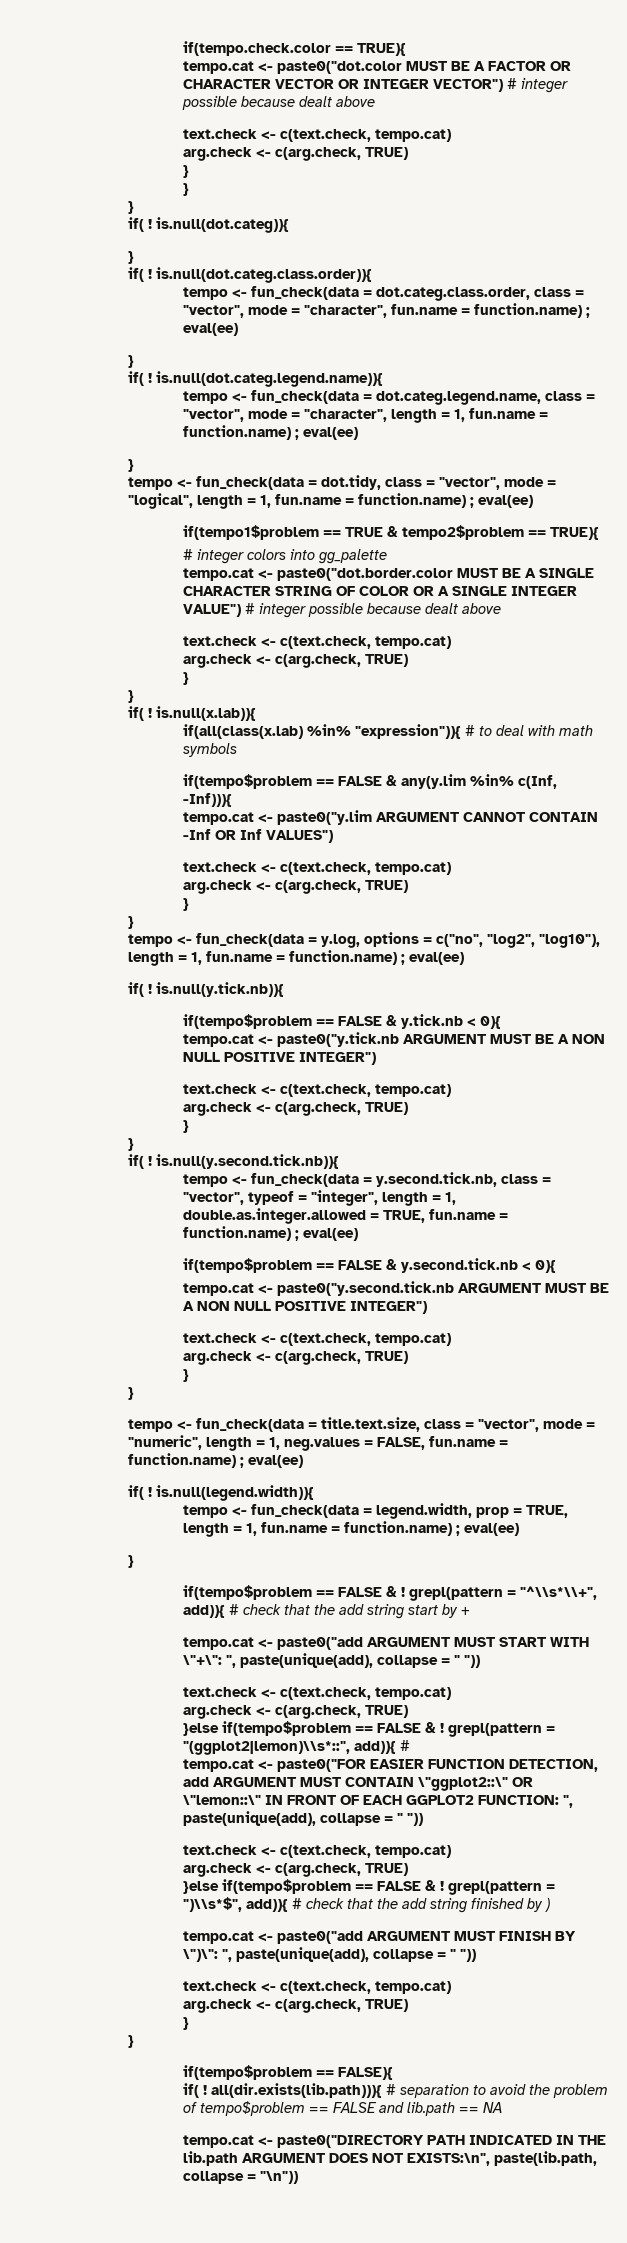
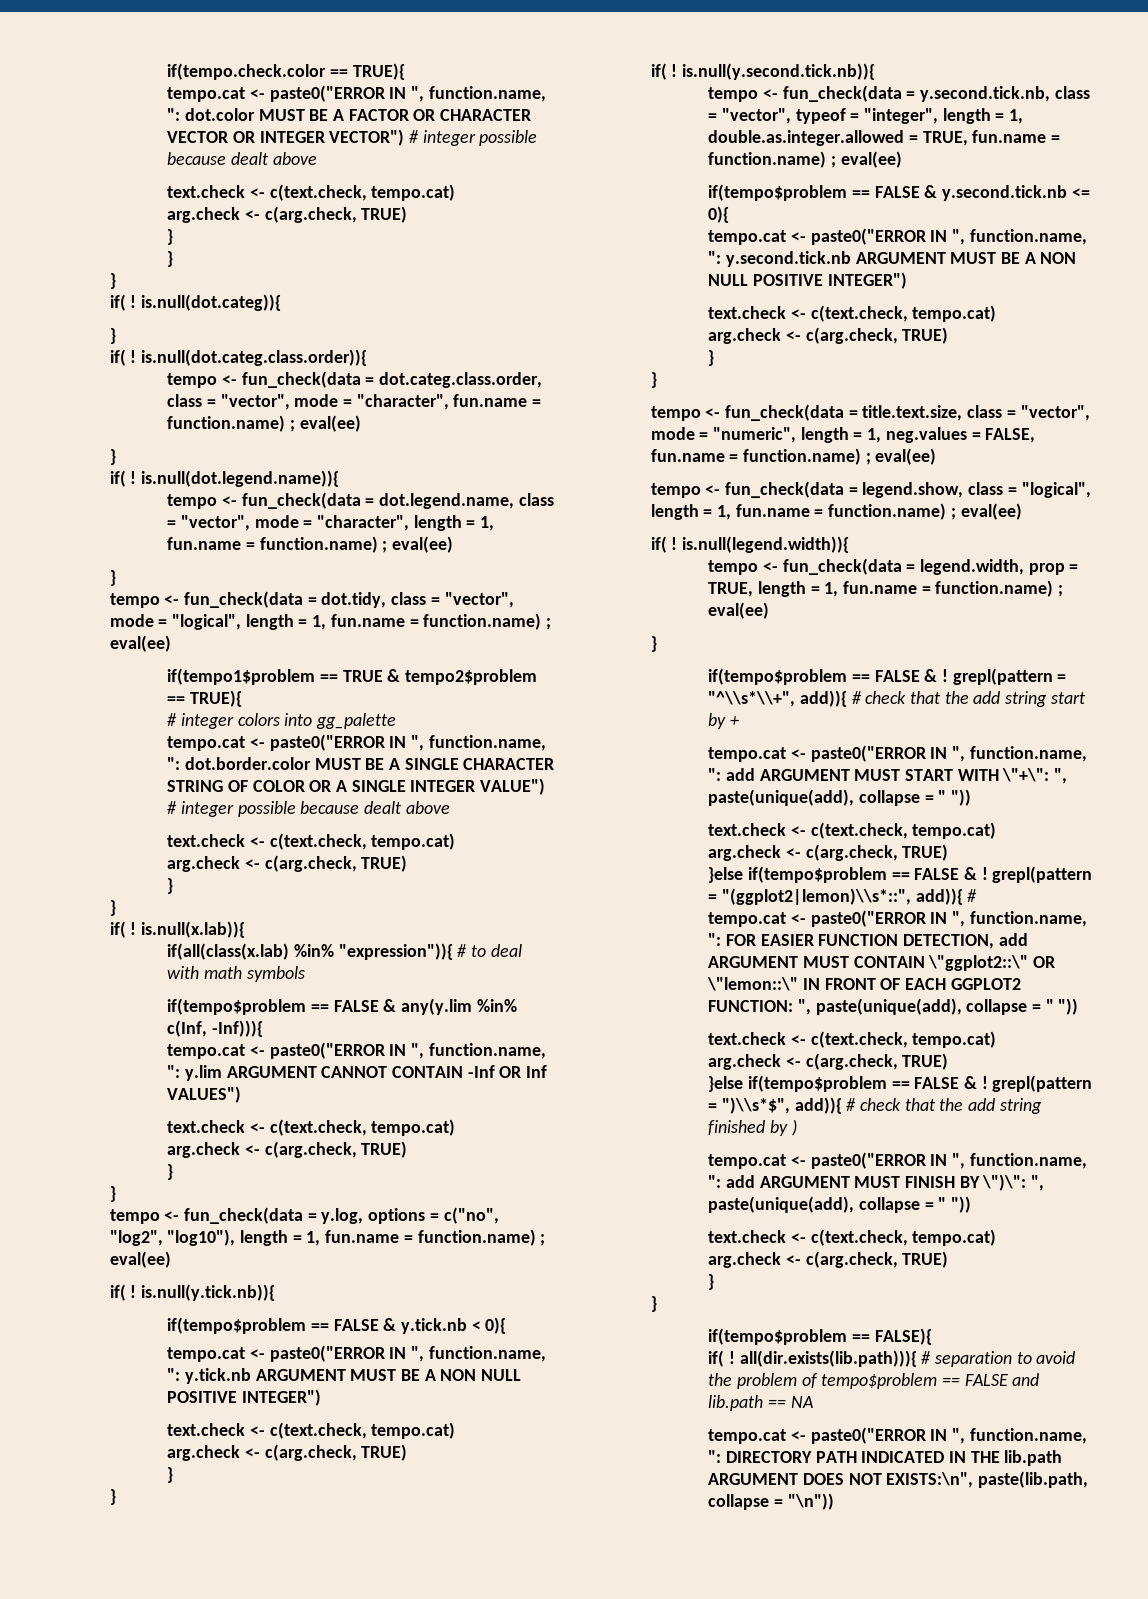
- tempo.cat <- paste0("dot.color MUST BE A FACTOR OR CHARACTER VECTOR OR INTEGER VECTOR") # integer possible because dealt above
+ tempo.cat <- paste0("ERROR IN ", function.name, ": dot.color MUST BE A FACTOR OR CHARACTER VECTOR OR INTEGER VECTOR") # integer possible because dealt above
- if( ! is.null(dot.categ.legend.name)){
- tempo <- fun_check(data = dot.categ.legend.name, class = "vector", mode = "character", length = 1, fun.name = function.name) ; eval(ee)
+ if( ! is.null(dot.legend.name)){
+ tempo <- fun_check(data = dot.legend.name, class = "vector", mode = "character", length = 1, fun.name = function.name) ; eval(ee)
- tempo.cat <- paste0("dot.border.color MUST BE A SINGLE CHARACTER STRING OF COLOR OR A SINGLE INTEGER VALUE") # integer possible because dealt above
+ tempo.cat <- paste0("ERROR IN ", function.name, ": dot.border.color MUST BE A SINGLE CHARACTER STRING OF COLOR OR A SINGLE INTEGER VALUE") # integer possible because dealt above
- tempo.cat <- paste0("y.lim ARGUMENT CANNOT CONTAIN -Inf OR Inf VALUES")
+ tempo.cat <- paste0("ERROR IN ", function.name, ": y.lim ARGUMENT CANNOT CONTAIN -Inf OR Inf VALUES")
- tempo.cat <- paste0("y.tick.nb ARGUMENT MUST BE A NON NULL POSITIVE INTEGER")
+ tempo.cat <- paste0("ERROR IN ", function.name, ": y.tick.nb ARGUMENT MUST BE A NON NULL POSITIVE INTEGER")
- if(tempo$problem == FALSE & y.second.tick.nb < 0){
- tempo.cat <- paste0("y.second.tick.nb ARGUMENT MUST BE A NON NULL POSITIVE INTEGER")
+ if(tempo$problem == FALSE & y.second.tick.nb <= 0){
+ tempo.cat <- paste0("ERROR IN ", function.name, ": y.second.tick.nb ARGUMENT MUST BE A NON NULL POSITIVE INTEGER")
+ tempo <- fun_check(data = legend.show, class = "logical", length = 1, fun.name = function.name) ; eval(ee)
- tempo.cat <- paste0("add ARGUMENT MUST START WITH \"+\": ", paste(unique(add), collapse = " "))
+ tempo.cat <- paste0("ERROR IN ", function.name, ": add ARGUMENT MUST START WITH \"+\": ", paste(unique(add), collapse = " "))
- tempo.cat <- paste0("FOR EASIER FUNCTION DETECTION, add ARGUMENT MUST CONTAIN \"ggplot2::\" OR \"lemon::\" IN FRONT OF EACH GGPLOT2 FUNCTION: ", paste(unique(add), collapse = " "))
+ tempo.cat <- paste0("ERROR IN ", function.name, ": FOR EASIER FUNCTION DETECTION, add ARGUMENT MUST CONTAIN \"ggplot2::\" OR \"lemon::\" IN FRONT OF EACH GGPLOT2 FUNCTION: ", paste(unique(add), collapse = " "))
- tempo.cat <- paste0("add ARGUMENT MUST FINISH BY \")\": ", paste(unique(add), collapse = " "))
+ tempo.cat <- paste0("ERROR IN ", function.name, ": add ARGUMENT MUST FINISH BY \")\": ", paste(unique(add), collapse = " "))
- tempo.cat <- paste0("DIRECTORY PATH INDICATED IN THE lib.path ARGUMENT DOES NOT EXISTS:\n", paste(lib.path, collapse = "\n"))
+ tempo.cat <- paste0("ERROR IN ", function.name, ": DIRECTORY PATH INDICATED IN THE lib.path ARGUMENT DOES NOT EXISTS:\n", paste(lib.path, collapse = "\n"))

